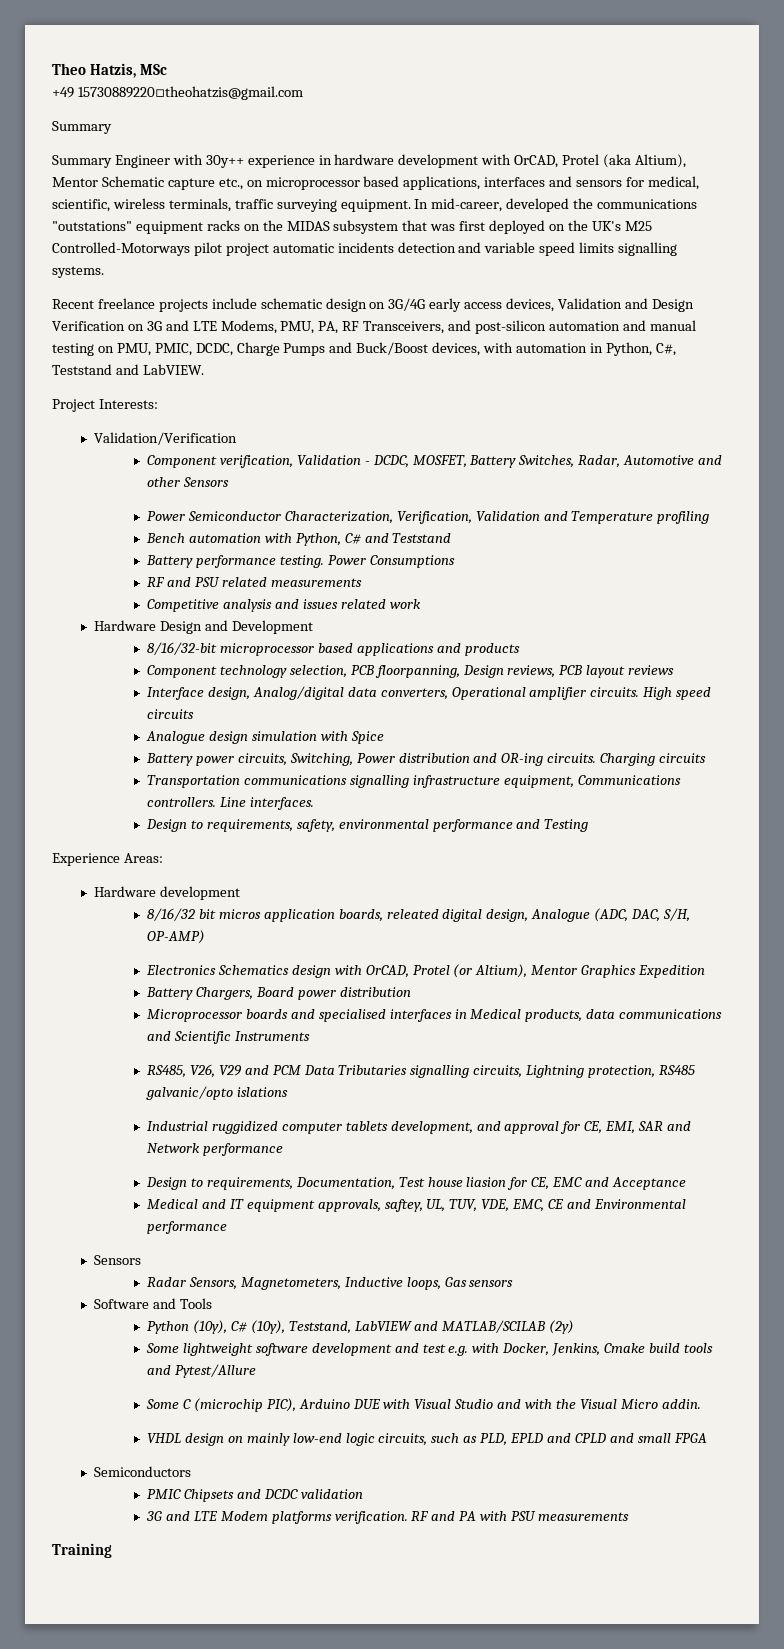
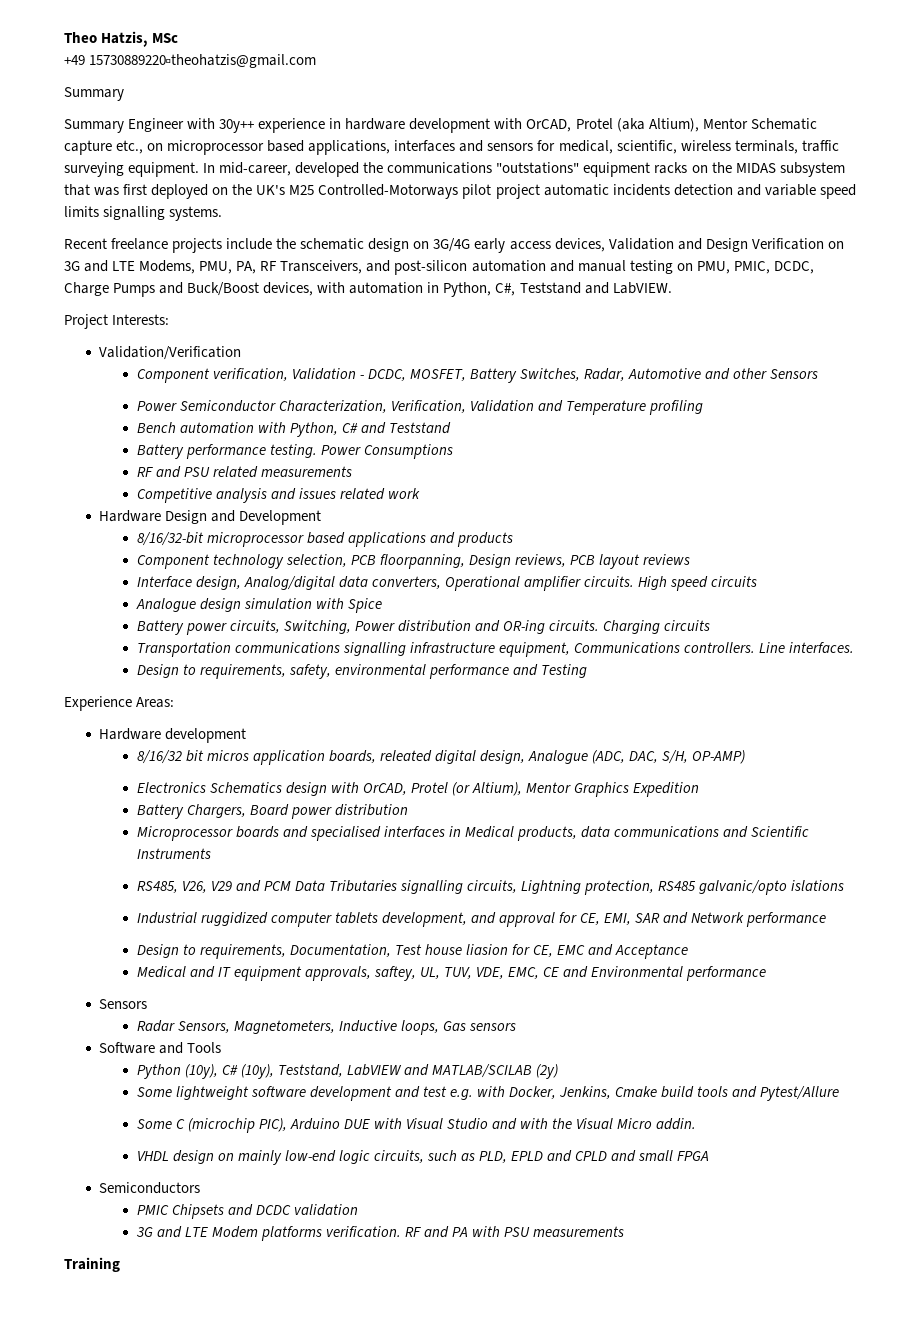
- Recent freelance projects include schematic design on 3G/4G early access devices, Validation and Design Verification on 3G and LTE Modems, PMU, PA, RF Transceivers, and post-silicon automation and manual testing on PMU, PMIC, DCDC, Charge Pumps and Buck/Boost devices, with automation in Python, C#, Teststand and LabVIEW.
+ Recent freelance projects include the schematic design on 3G/4G early access devices, Validation and Design Verification on 3G and LTE Modems, PMU, PA, RF Transceivers, and post-silicon automation and manual testing on PMU, PMIC, DCDC, Charge Pumps and Buck/Boost devices, with automation in Python, C#, Teststand and LabVIEW.

